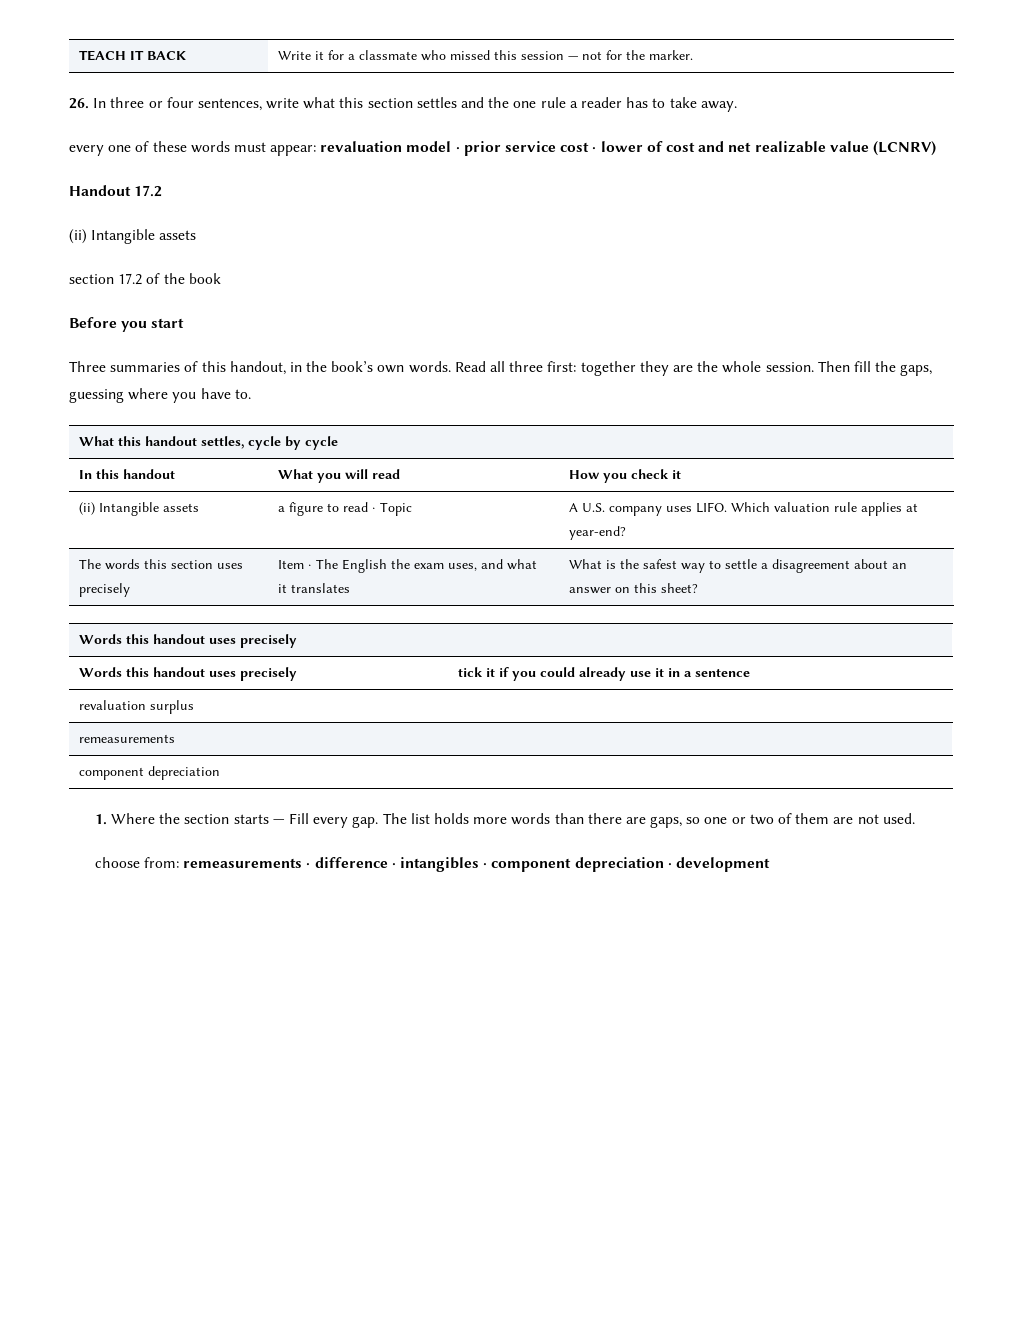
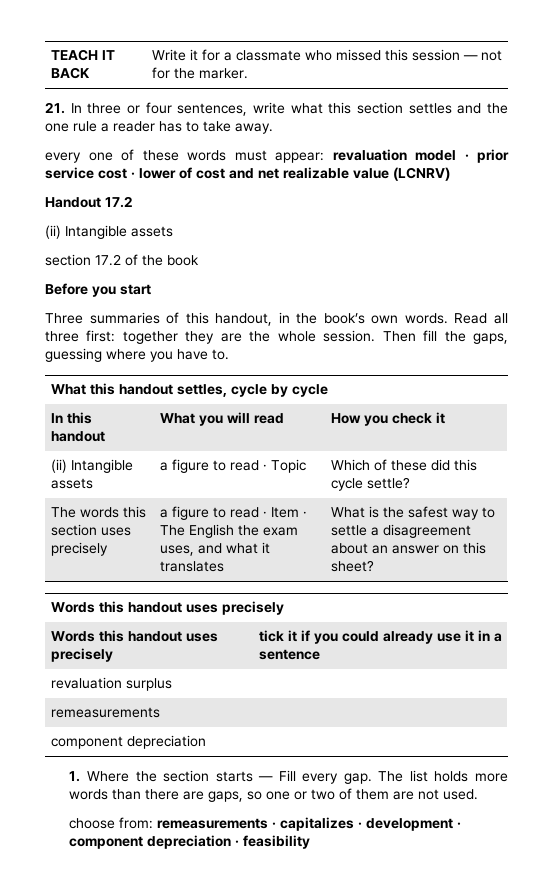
- 26. In three or four sentences, write what this section settles and the one rule a reader has to take away.
+ 21. In three or four sentences, write what this section settles and the one rule a reader has to take away.
- (ii) Intangible assets | a figure to read · Topic | A U.S. company uses LIFO. Which valuation rule applies at year-end?
+ (ii) Intangible assets | a figure to read · Topic | Which of these did this cycle settle?
- The words this section uses precisely | Item · The English the exam uses, and what it translates | What is the safest way to settle a disagreement about an answer on this sheet?
+ The words this section uses precisely | a figure to read · Item · The English the exam uses, and what it translates | What is the safest way to settle a disagreement about an answer on this sheet?
- choose from: remeasurements · difference · intangibles · component depreciation · development
+ choose from: remeasurements · capitalizes · development · component depreciation · feasibility

